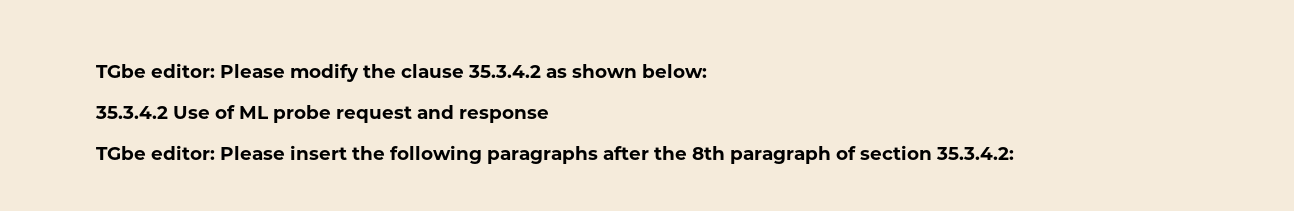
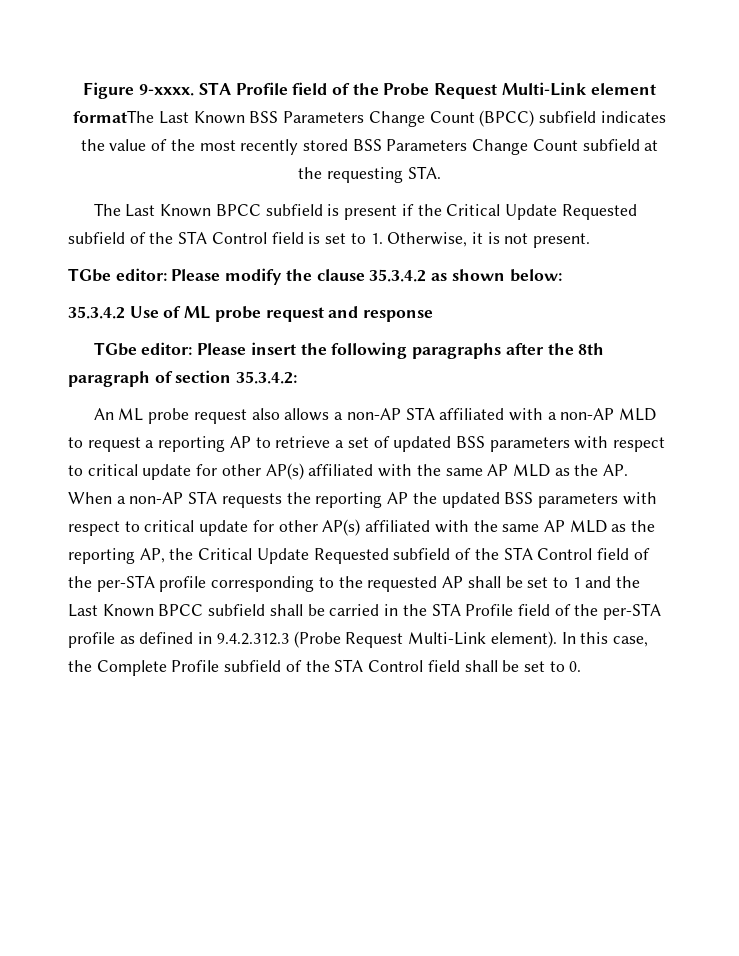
+ Figure 9-xxxx. STA Profile field of the Probe Request Multi-Link element formatThe Last Known BSS Parameters Change Count (BPCC) subfield indicates the value of the most recently stored BSS Parameters Change Count subfield at the requesting STA.
+ The Last Known BPCC subfield is present if the Critical Update Requested subfield of the STA Control field is set to 1. Otherwise, it is not present.
+ An ML probe request also allows a non-AP STA affiliated with a non-AP MLD to request a reporting AP to retrieve a set of updated BSS parameters with respect to critical update for other AP(s) affiliated with the same AP MLD as the AP. When a non-AP STA requests the reporting AP the updated BSS parameters with respect to critical update for other AP(s) affiliated with the same AP MLD as the reporting AP, the Critical Update Requested subfield of the STA Control field of the per-STA profile corresponding to the requested AP shall be set to 1 and the Last Known BPCC subfield shall be carried in the STA Profile field of the per-STA profile as defined in 9.4.2.312.3 (Probe Request Multi-Link element). In this case, the Complete Profile subfield of the STA Control field shall be set to 0.

